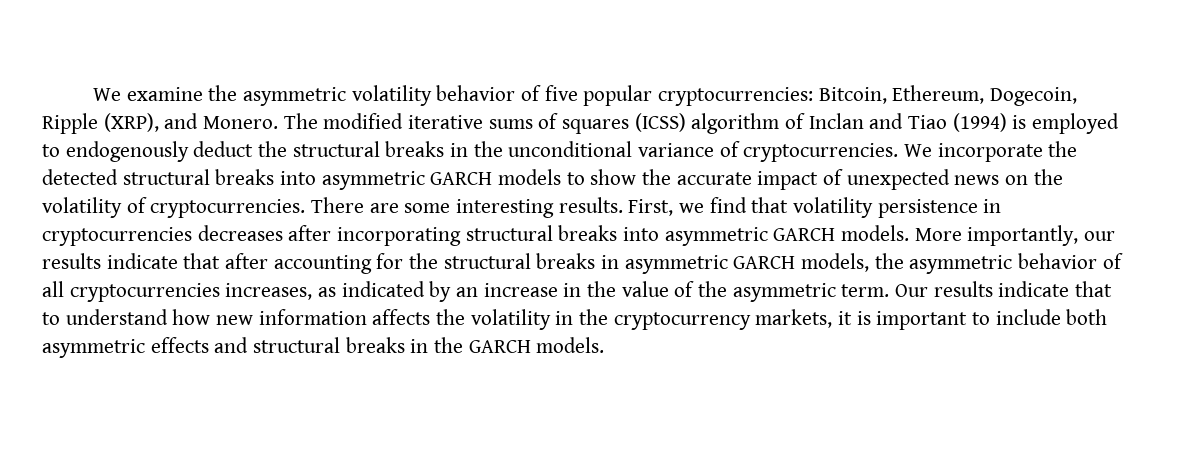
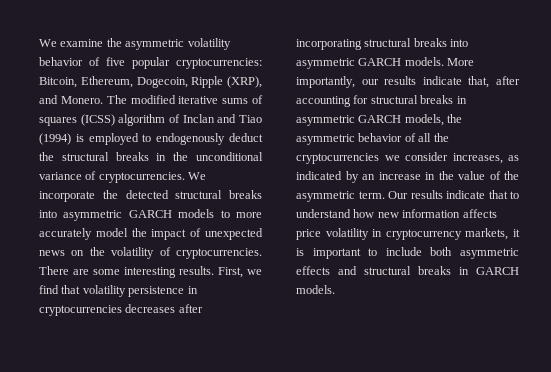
- We incorporate the detected structural breaks into asymmetric GARCH models to show the accurate impact of unexpected news on the volatility of cryptocurrencies.
+ We incorporate the detected structural breaks into asymmetric GARCH models to more accurately model the impact of unexpected news on the volatility of cryptocurrencies.
- More importantly, our results indicate that after accounting for the structural breaks in asymmetric GARCH models, the asymmetric behavior of all cryptocurrencies increases, as indicated by an increase in the value of the asymmetric term.
+ More importantly, our results indicate that, after accounting for structural breaks in asymmetric GARCH models, the asymmetric behavior of all the cryptocurrencies we consider increases, as indicated by an increase in the value of the asymmetric term.
- Our results indicate that to understand how new information affects the volatility in the cryptocurrency markets, it is important to include both asymmetric effects and structural breaks in the GARCH models.
+ Our results indicate that to understand how new information affects price volatility in cryptocurrency markets, it is important to include both asymmetric effects and structural breaks in GARCH models.

